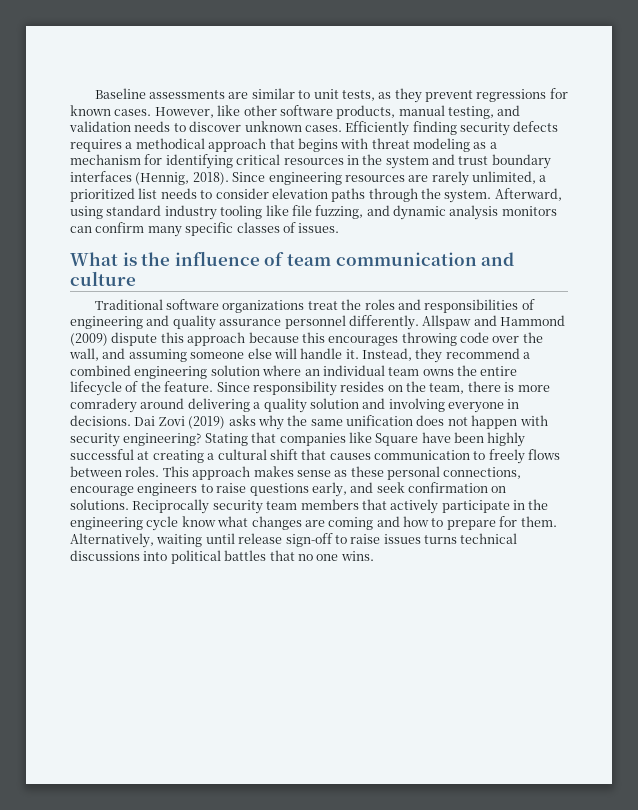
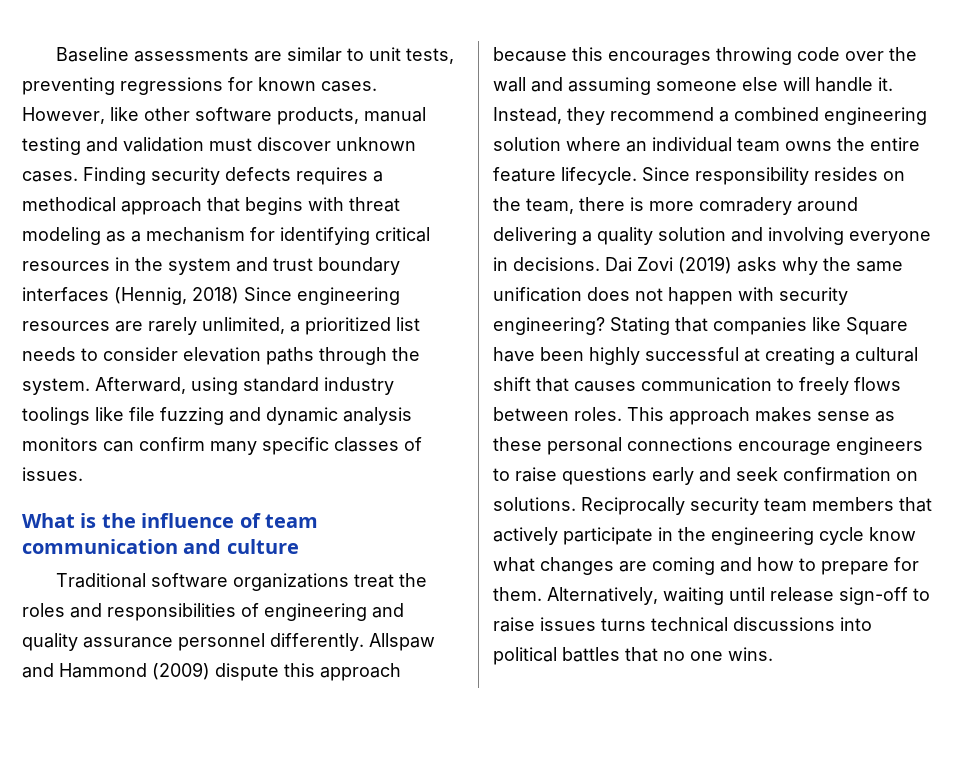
- Baseline assessments are similar to unit tests, as they prevent regressions for known cases.
+ Baseline assessments are similar to unit tests, preventing regressions for known cases.
- However, like other software products, manual testing, and validation needs to discover unknown cases.
+ However, like other software products, manual testing and validation must discover unknown cases.
- Efficiently finding security defects requires a methodical approach that begins with threat modeling as a mechanism for identifying critical resources in the system and trust boundary interfaces (Hennig, 2018). Since engineering resources are rarely unlimited, a prioritized list needs to consider elevation paths through the system.
+ Finding security defects requires a methodical approach that begins with threat modeling as a mechanism for identifying critical resources in the system and trust boundary interfaces (Hennig, 2018) Since engineering resources are rarely unlimited, a prioritized list needs to consider elevation paths through the system.
- Afterward, using standard industry tooling like file fuzzing, and dynamic analysis monitors can confirm many specific classes of issues.
+ Afterward, using standard industry toolings like file fuzzing and dynamic analysis monitors can confirm many specific classes of issues.
- Allspaw and Hammond (2009) dispute this approach because this encourages throwing code over the wall, and assuming someone else will handle it.
+ Allspaw and Hammond (2009) dispute this approach because this encourages throwing code over the wall and assuming someone else will handle it.
- Instead, they recommend a combined engineering solution where an individual team owns the entire lifecycle of the feature.
+ Instead, they recommend a combined engineering solution where an individual team owns the entire feature lifecycle.
- This approach makes sense as these personal connections, encourage engineers to raise questions early, and seek confirmation on solutions.
+ This approach makes sense as these personal connections encourage engineers to raise questions early and seek confirmation on solutions.

